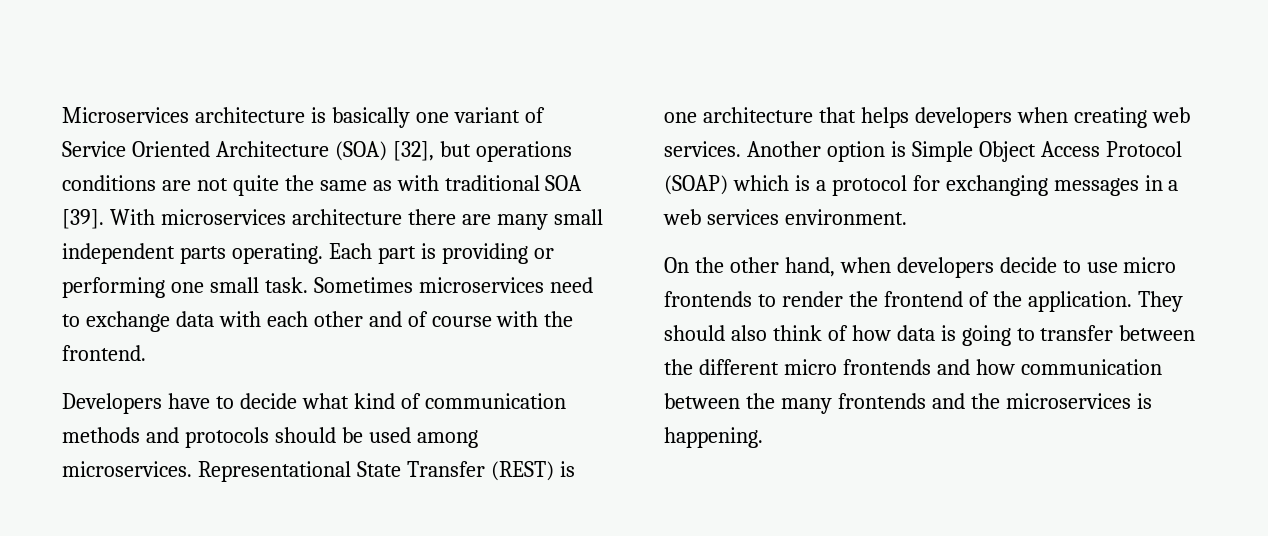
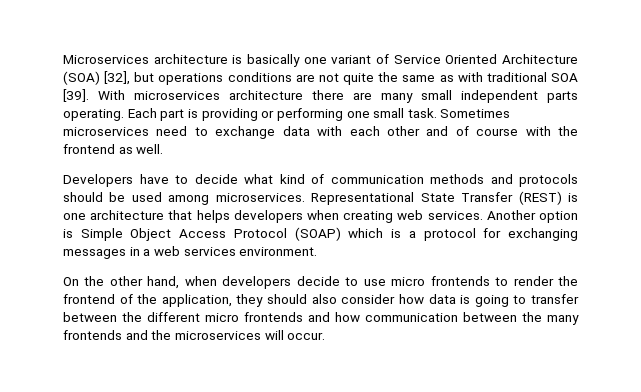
- Sometimes microservices need to exchange data with each other and of course with the frontend.
+ Sometimes microservices need to exchange data with each other and of course with the frontend as well.
- On the other hand, when developers decide to use micro frontends to render the frontend of the application. They should also think of how data is going to transfer between the different micro frontends and how communication between the many frontends and the microservices is happening.
+ On the other hand, when developers decide to use micro frontends to render the frontend of the application, they should also consider how data is going to transfer between the different micro frontends and how communication between the many frontends and the microservices will occur.

